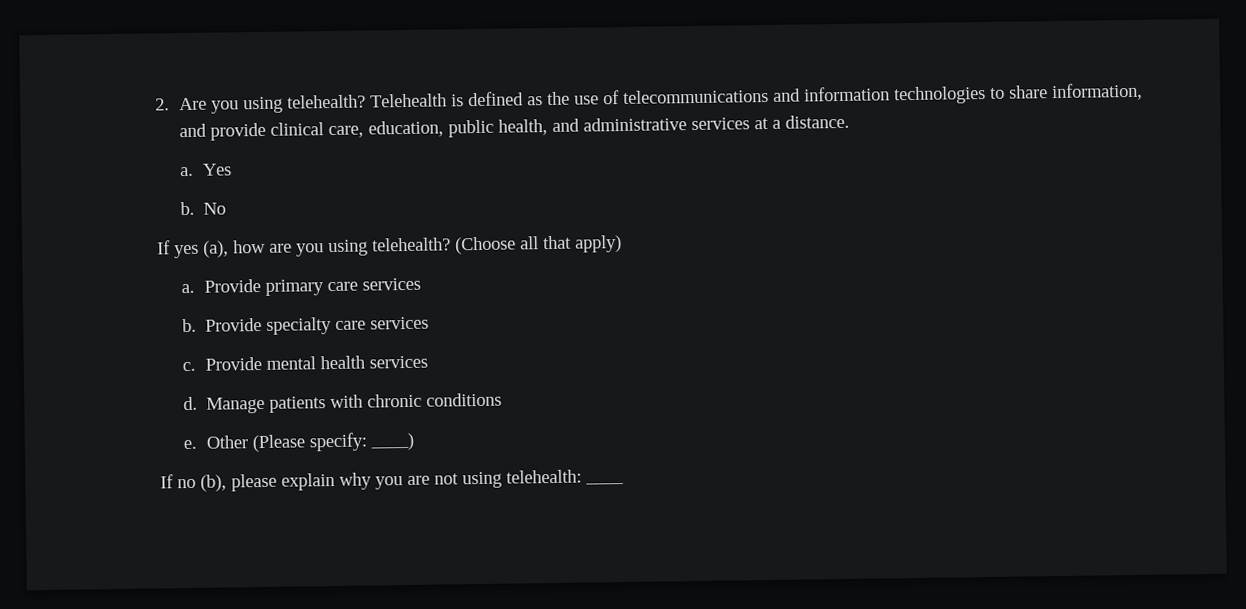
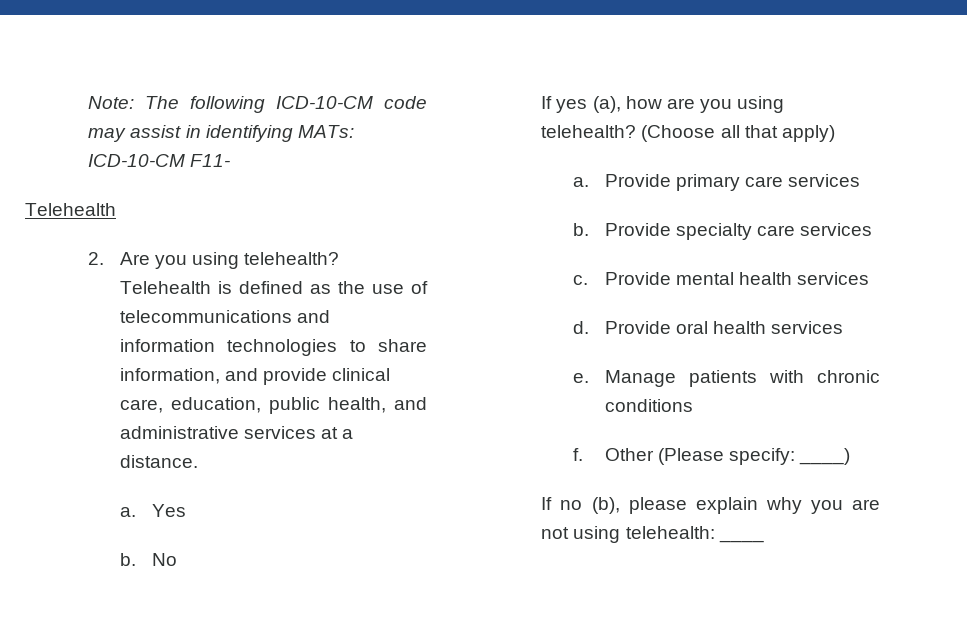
+ Note: The following ICD-10-CM code may assist in identifying MATs: ICD-10-CM F11-
+ Telehealth
+ Provide oral health services
+ e.
- e.
+ f.

